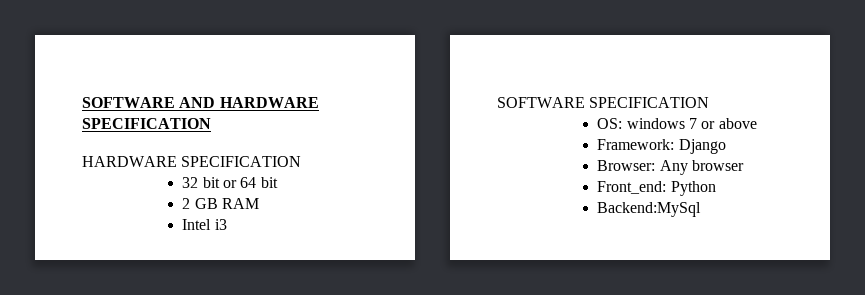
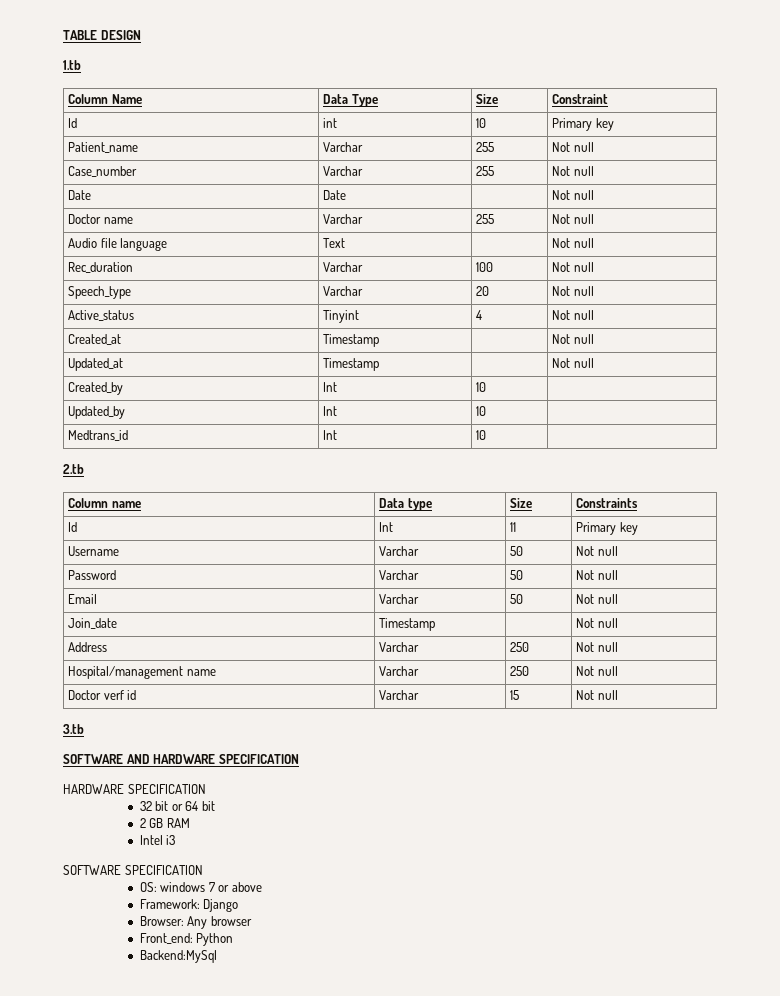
+ TABLE DESIGN
+ 1.tb
+ Column Name | Data Type | Size | Constraint
+ Id | int | 10 | Primary key
+ Patient_name | Varchar | 255 | Not null
+ Case_number | Varchar | 255 | Not null
+ Date | Date | | Not null
+ Doctor name | Varchar | 255 | Not null
+ Audio file language | Text | | Not null
+ Rec_duration | Varchar | 100 | Not null
+ Speech_type | Varchar | 20 | Not null
+ Active_status | Tinyint | 4 | Not null
+ Created_at | Timestamp | | Not null
+ Updated_at | Timestamp | | Not null
+ Created_by | Int | 10 |
+ Updated_by | Int | 10 |
+ Medtrans_id | Int | 10 |
+ 2.tb
+ Column name | Data type | Size | Constraints
+ Id | Int | 11 | Primary key
+ Username | Varchar | 50 | Not null
+ Password | Varchar | 50 | Not null
+ Email | Varchar | 50 | Not null
+ Join_date | Timestamp | | Not null
+ Address | Varchar | 250 | Not null
+ Hospital/management name | Varchar | 250 | Not null
+ Doctor verf id | Varchar | 15 | Not null
+ 3.tb

